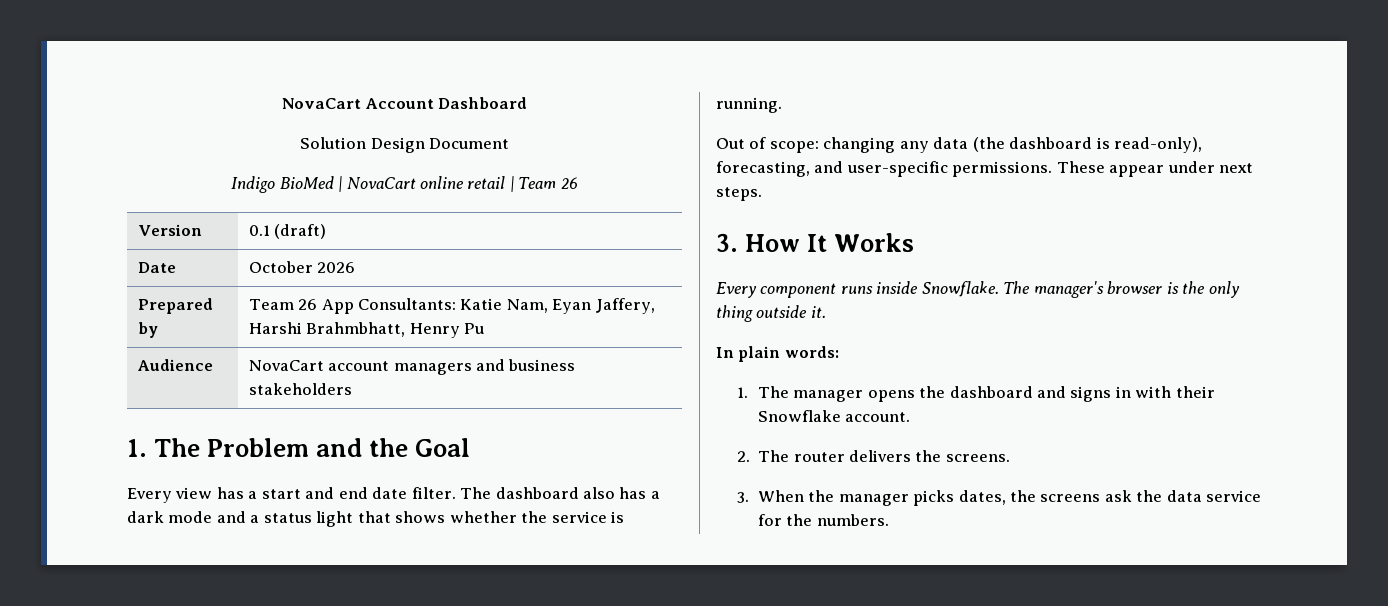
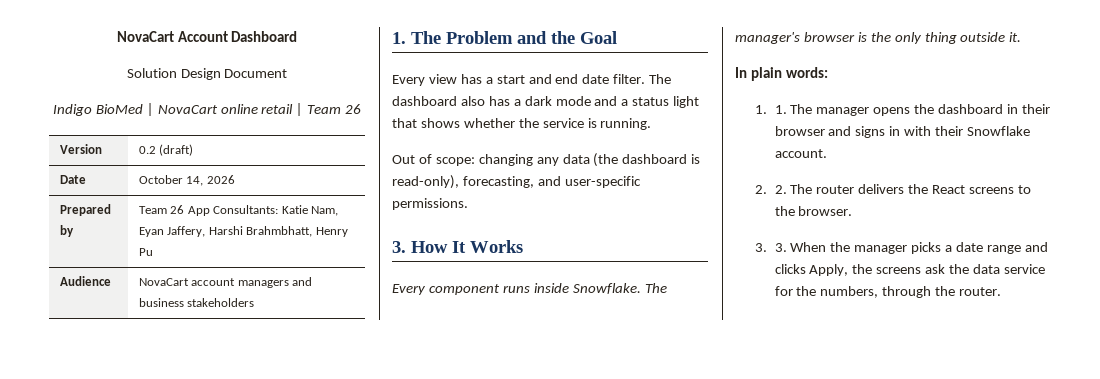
- Version | 0.1 (draft)
+ Version | 0.2 (draft)
- Date | October 2026
+ Date | October 14, 2026
- These appear under next steps.
- 1. The manager opens the dashboard and signs in with their Snowflake account.
+ 1. 1. The manager opens the dashboard in their browser and signs in with their Snowflake account.
- 2. The router delivers the screens.
- 3. When the manager picks dates, the screens ask the data service for the numbers.
+ 2. 2. The router delivers the React screens to the browser.
+ 3. 3. When the manager picks a date range and clicks Apply, the screens ask the data service for the numbers, through the router.

